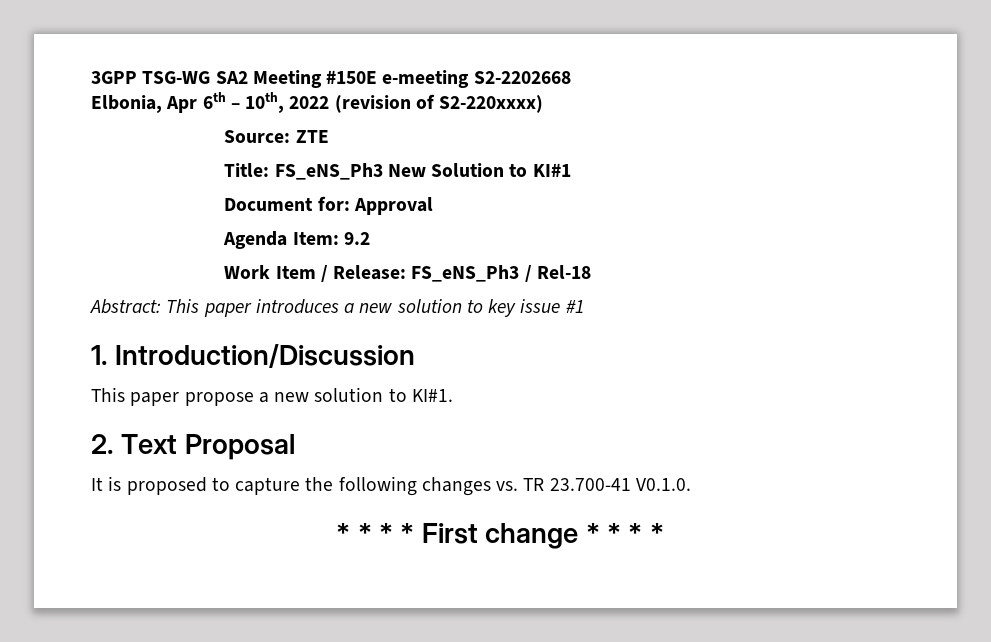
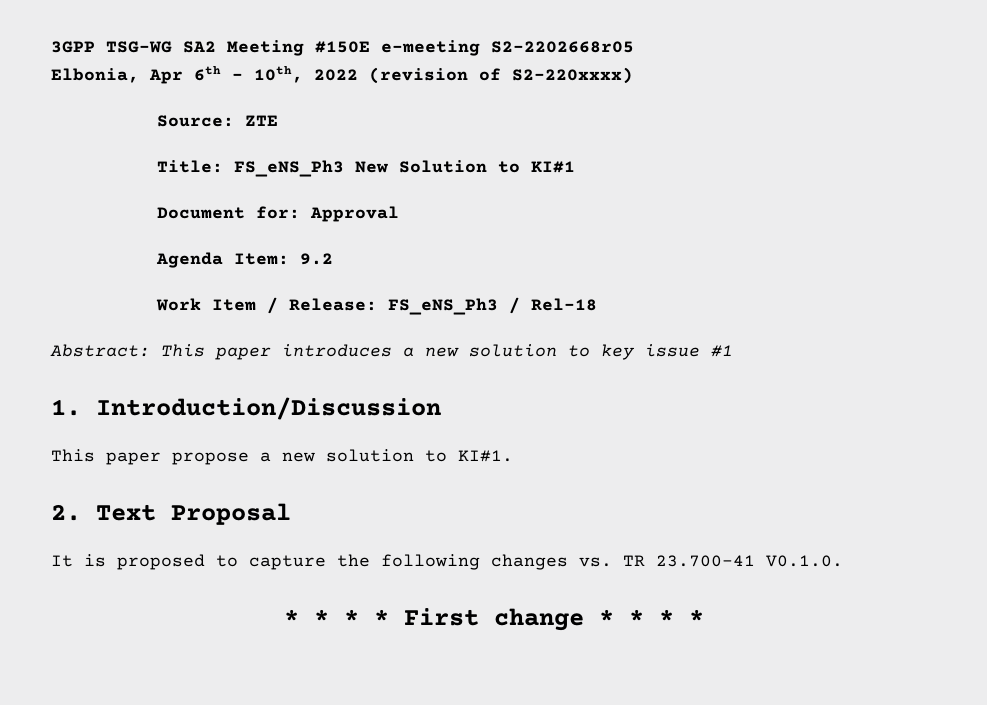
- 3GPP TSG-WG SA2 Meeting #150E e-meeting S2-2202668
+ 3GPP TSG-WG SA2 Meeting #150E e-meeting S2-2202668r05

